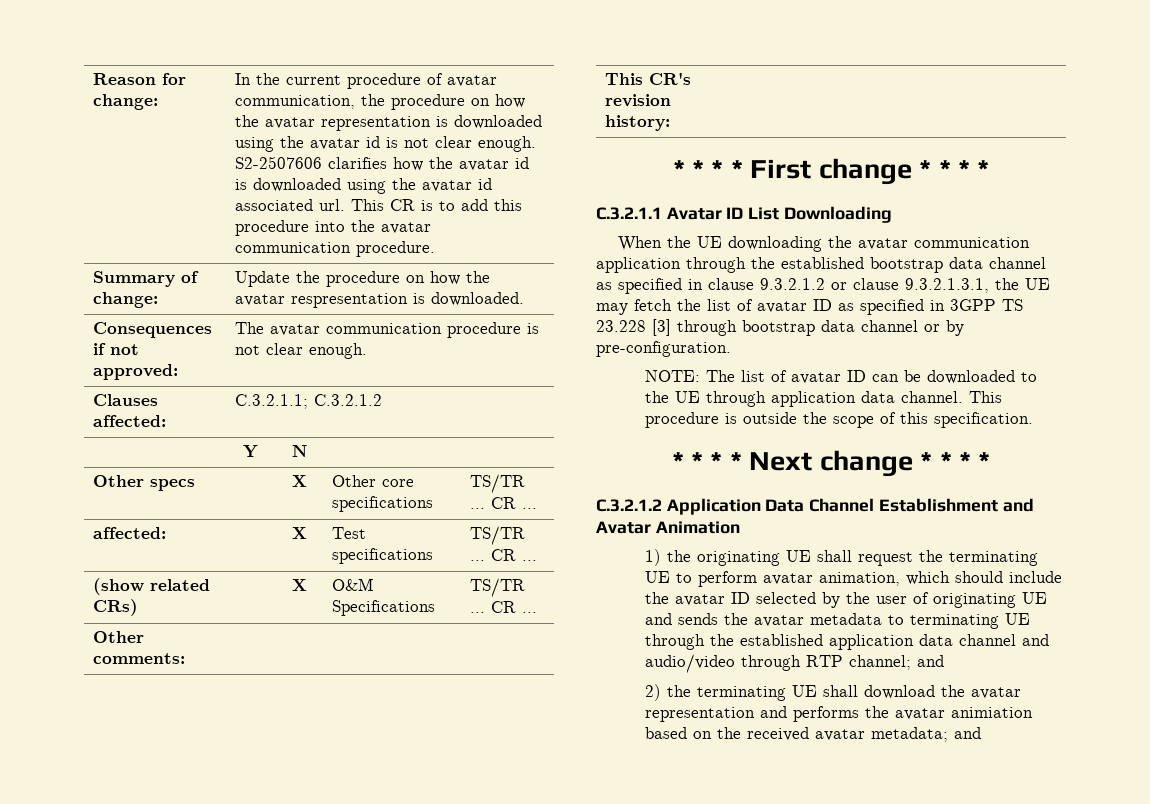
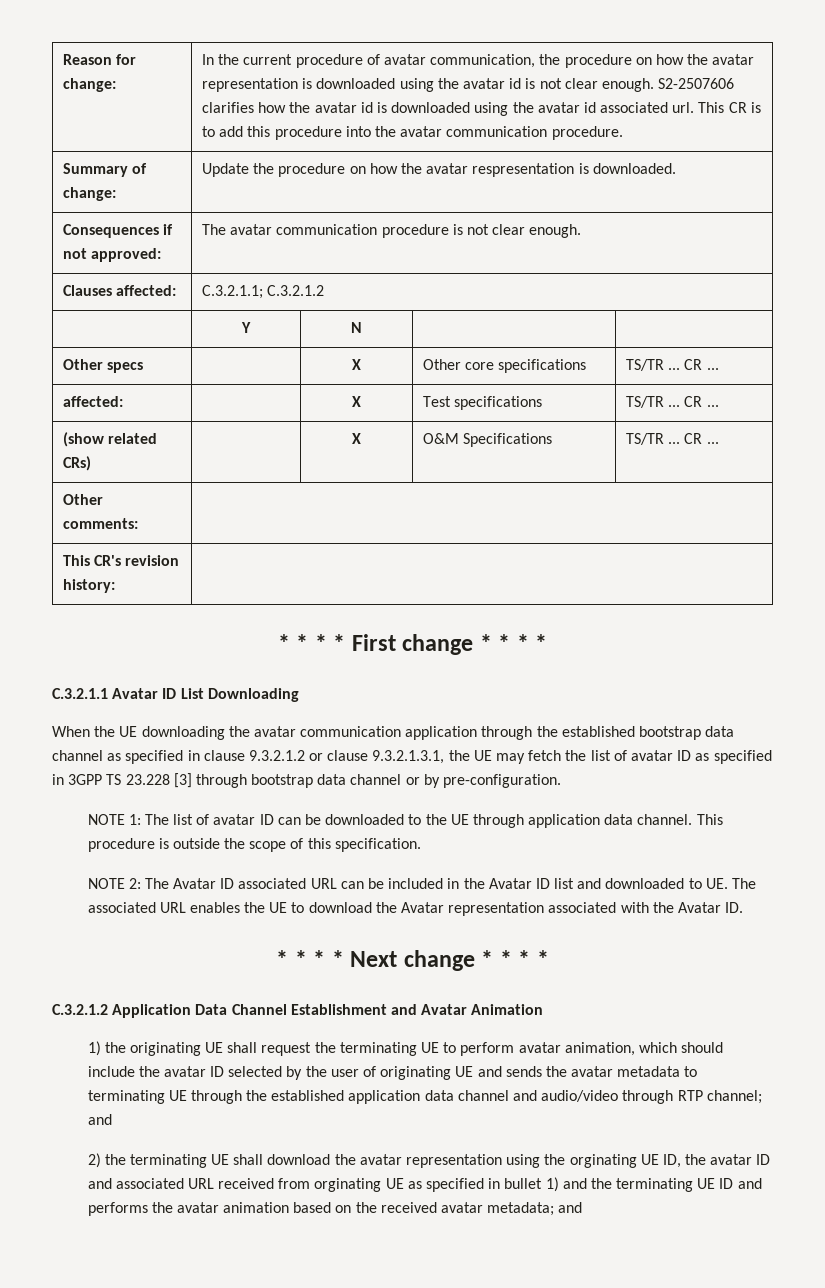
- NOTE: The list of avatar ID can be downloaded to the UE through application data channel.
+ NOTE 1: The list of avatar ID can be downloaded to the UE through application data channel.
+ NOTE 2: The Avatar ID associated URL can be included in the Avatar ID list and downloaded to UE. The associated URL enables the UE to download the Avatar representation associated with the Avatar ID.
- 2) the terminating UE shall download the avatar representation and performs the avatar animiation based on the received avatar metadata; and
+ 2) the terminating UE shall download the avatar representation using the orginating UE ID, the avatar ID and associated URL received from orginating UE as specified in bullet 1) and the terminating UE ID and performs the avatar animation based on the received avatar metadata; and

